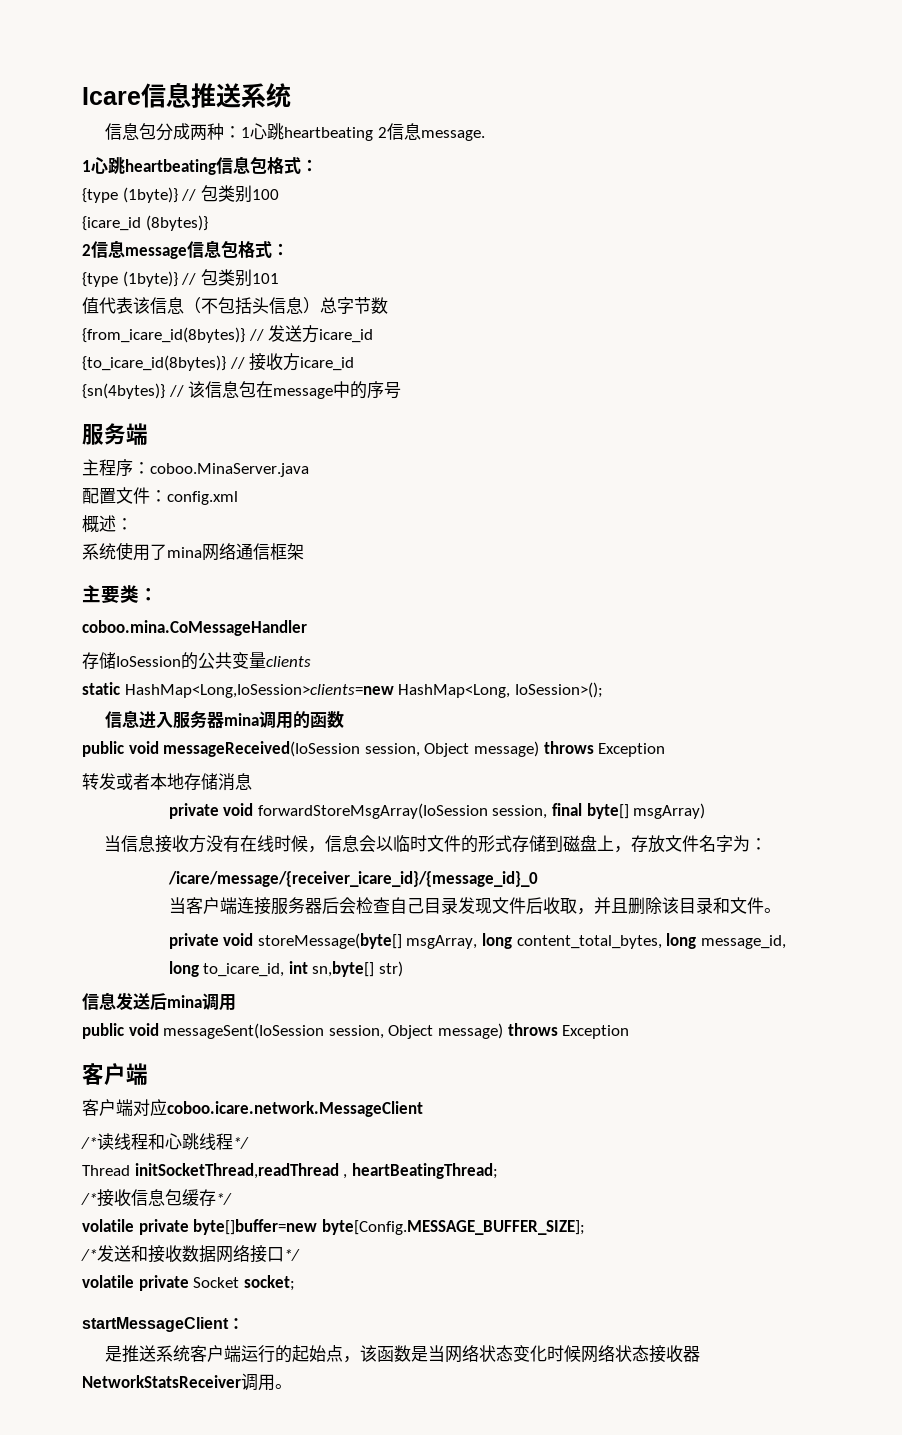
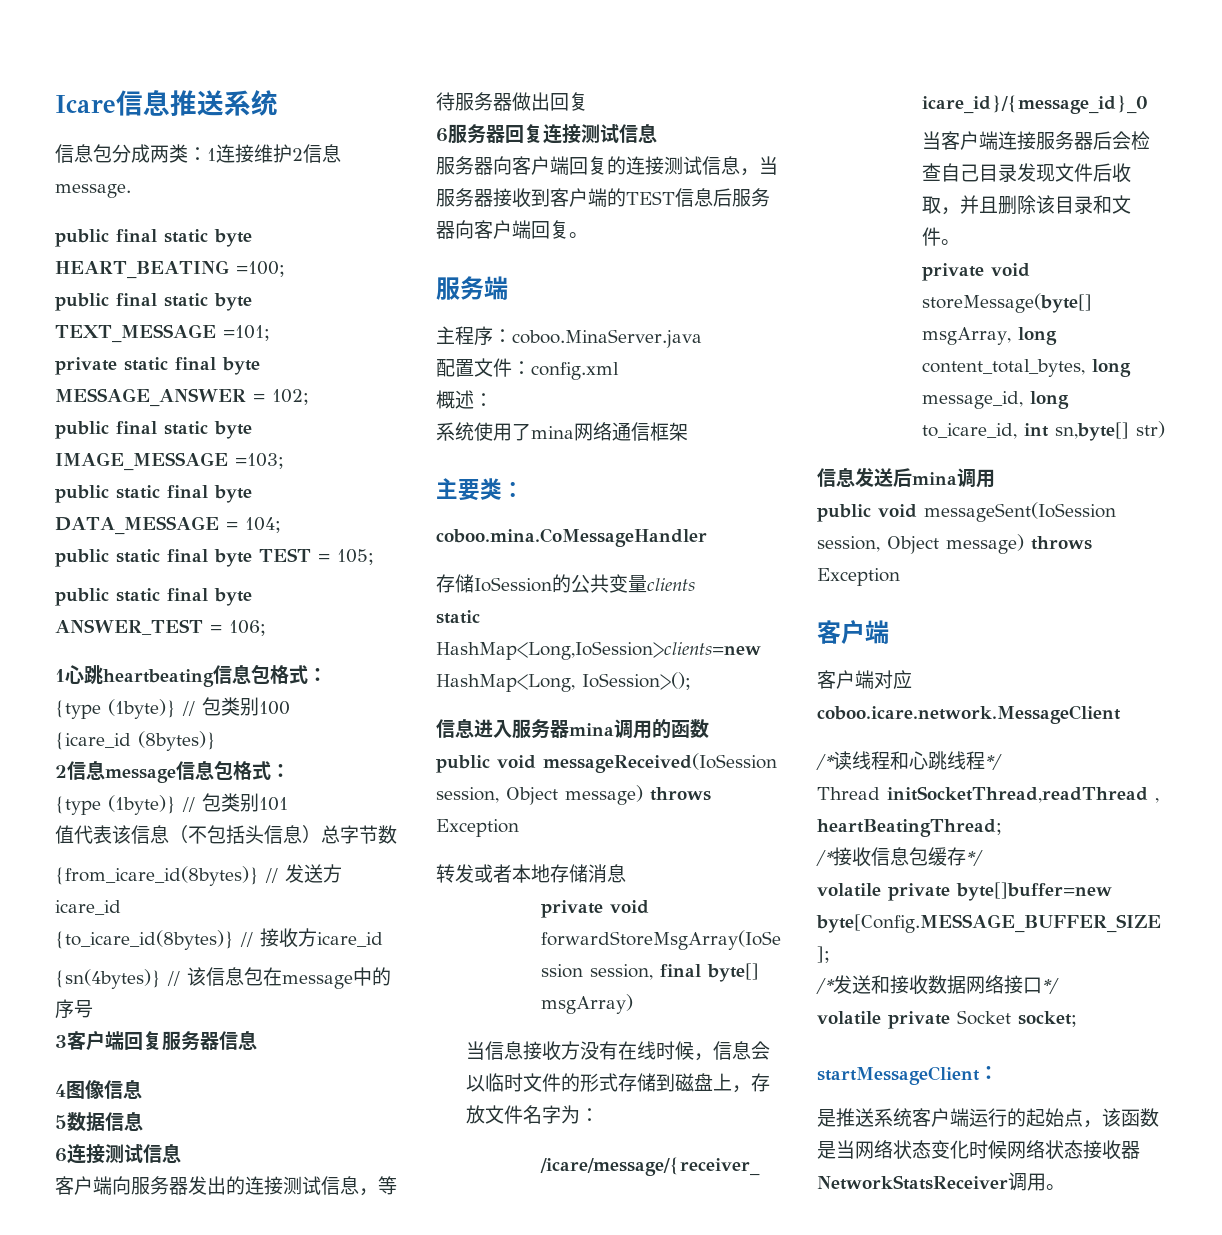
- 信息包分成两种：1心跳heartbeating 2信息message.
+ 信息包分成两类：1连接维护2信息message.
+ public final static byte HEART_BEATING =100;
+ public final static byte TEXT_MESSAGE =101;
+ private static final byte MESSAGE_ANSWER = 102;
+ public final static byte IMAGE_MESSAGE =103;
+ public static final byte DATA_MESSAGE = 104;
+ public static final byte TEST = 105;
+ public static final byte ANSWER_TEST = 106;
+ 3客户端回复服务器信息
+ 4图像信息
+ 5数据信息
+ 6连接测试信息
+ 客户端向服务器发出的连接测试信息，等待服务器做出回复
+ 6服务器回复连接测试信息
+ 服务器向客户端回复的连接测试信息，当服务器接收到客户端的TEST信息后服务器向客户端回复。

